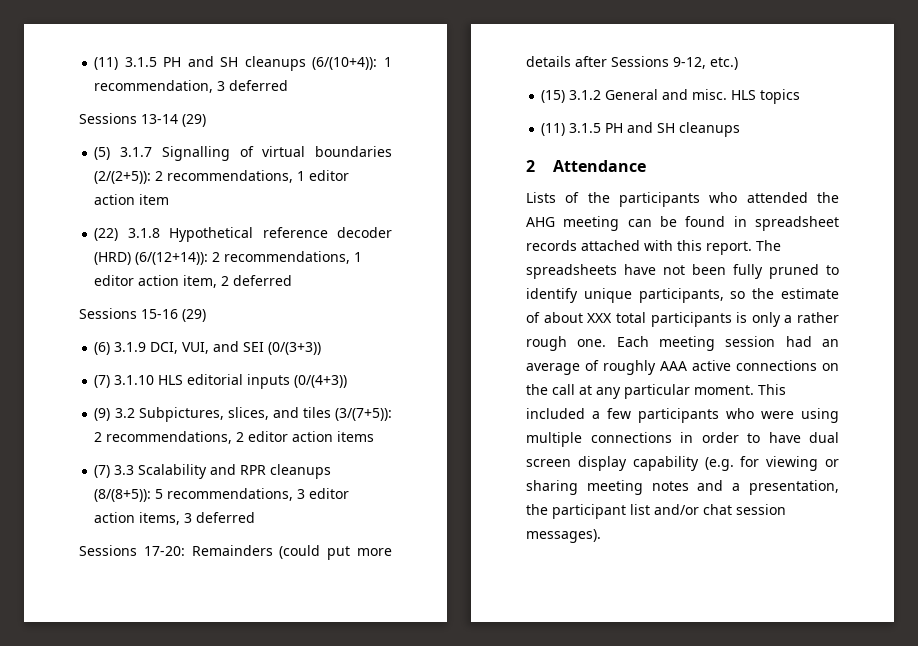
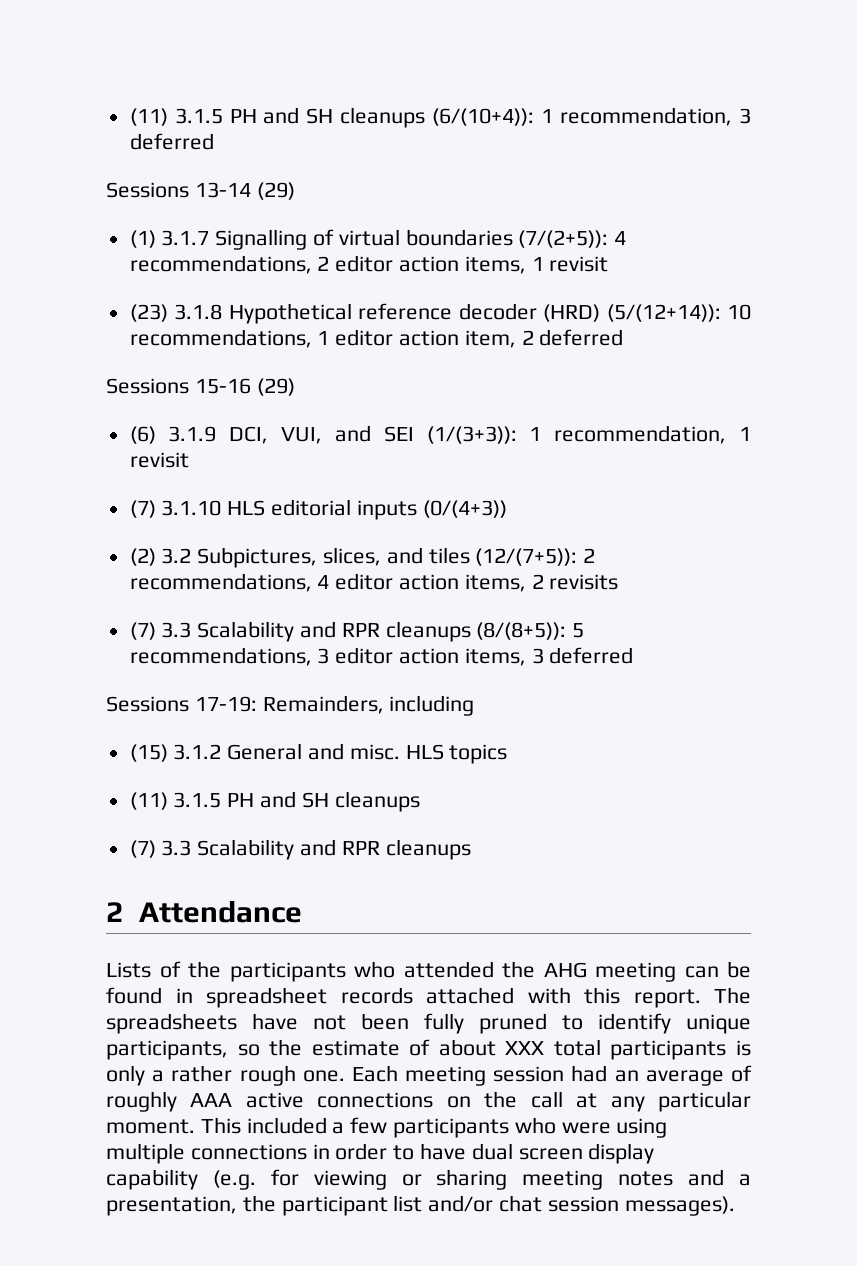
- (5) 3.1.7 Signalling of virtual boundaries (2/(2+5)): 2 recommendations, 1 editor action item
- (22) 3.1.8 Hypothetical reference decoder (HRD) (6/(12+14)): 2 recommendations, 1 editor action item, 2 deferred
+ (1) 3.1.7 Signalling of virtual boundaries (7/(2+5)): 4 recommendations, 2 editor action items, 1 revisit
+ (23) 3.1.8 Hypothetical reference decoder (HRD) (5/(12+14)): 10 recommendations, 1 editor action item, 2 deferred
- (6) 3.1.9 DCI, VUI, and SEI (0/(3+3))
+ (6) 3.1.9 DCI, VUI, and SEI (1/(3+3)): 1 recommendation, 1 revisit
- (9) 3.2 Subpictures, slices, and tiles (3/(7+5)): 2 recommendations, 2 editor action items
+ (2) 3.2 Subpictures, slices, and tiles (12/(7+5)): 2 recommendations, 4 editor action items, 2 revisits
- Sessions 17-20: Remainders (could put more details after Sessions 9-12, etc.)
+ Sessions 17-19: Remainders, including
  HLS topics
  (11) 3.1.5 PH and SH cleanups
+ (7) 3.3 Scalability and RPR cleanups

